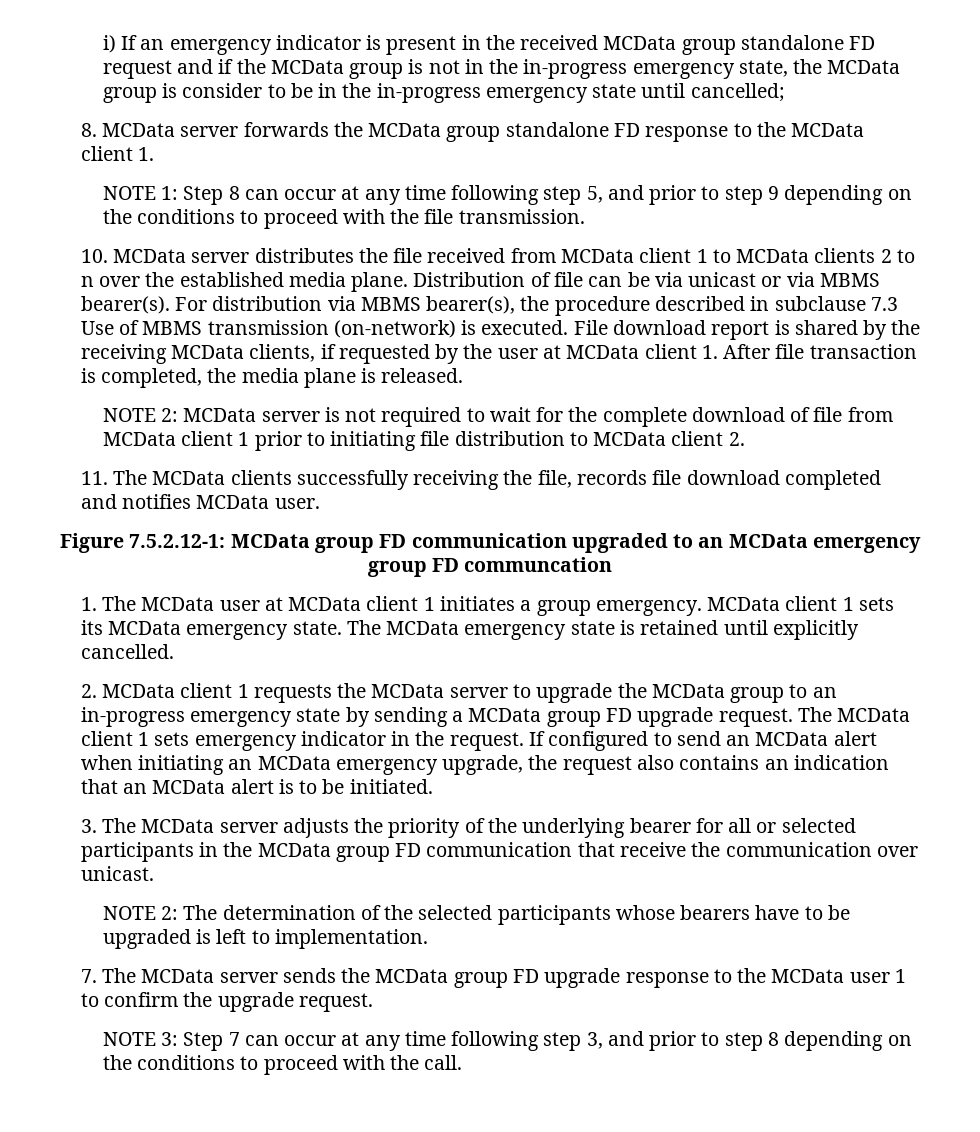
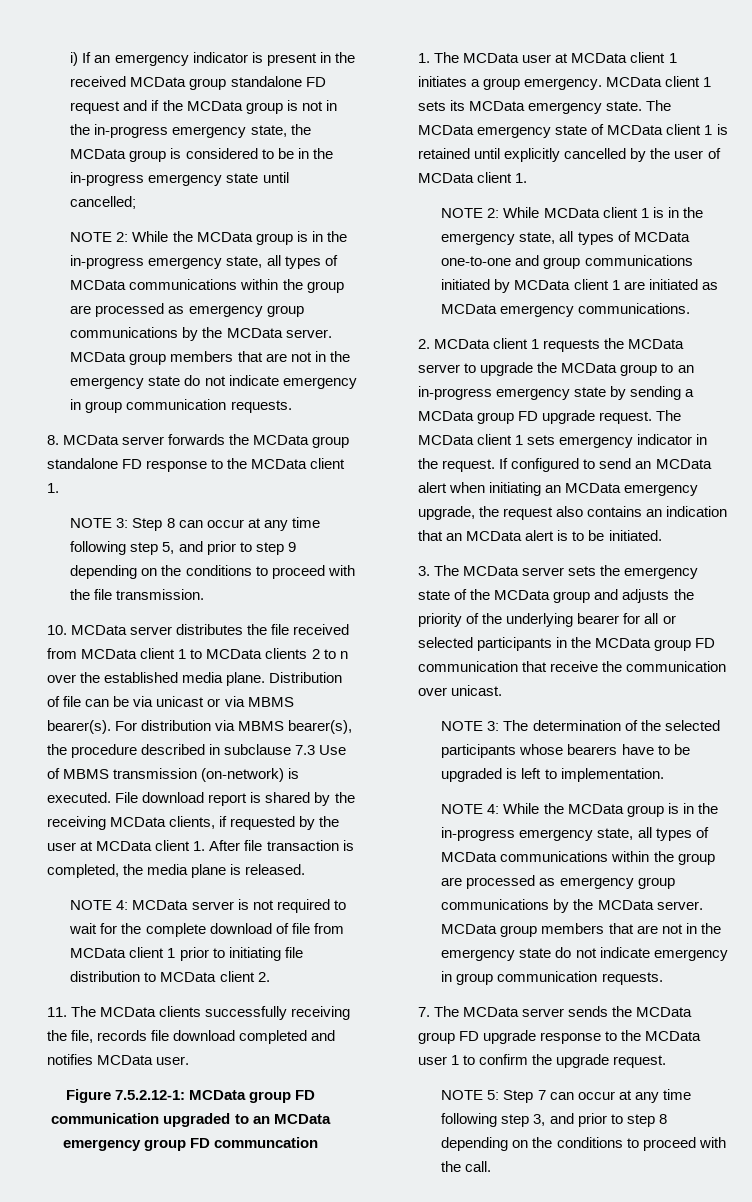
- i) If an emergency indicator is present in the received MCData group standalone FD request and if the MCData group is not in the in-progress emergency state, the MCData group is consider to be in the in-progress emergency state until cancelled;
+ i) If an emergency indicator is present in the received MCData group standalone FD request and if the MCData group is not in the in-progress emergency state, the MCData group is considered to be in the in-progress emergency state until cancelled;
+ NOTE 2: While the MCData group is in the in-progress emergency state, all types of MCData communications within the group are processed as emergency group communications by the MCData server. MCData group members that are not in the emergency state do not indicate emergency in group communication requests.
- NOTE 1: Step 8 can occur at any time following step 5, and prior to step 9 depending on the conditions to proceed with the file transmission.
+ NOTE 3: Step 8 can occur at any time following step 5, and prior to step 9 depending on the conditions to proceed with the file transmission.
- NOTE 2: MCData server is not required to wait for the complete download of file from MCData client 1 prior to initiating file distribution to MCData client 2.
+ NOTE 4: MCData server is not required to wait for the complete download of file from MCData client 1 prior to initiating file distribution to MCData client 2.
- The MCData emergency state is retained until explicitly cancelled.
+ The MCData emergency state of MCData client 1 is retained until explicitly cancelled by the user of MCData client 1.
+ NOTE 2: While MCData client 1 is in the emergency state, all types of MCData one-to-one and group communications initiated by MCData client 1 are initiated as MCData emergency communications.
- 3. The MCData server adjusts the priority of the underlying bearer for all or selected participants in the MCData group FD communication that receive the communication over unicast.
+ 3. The MCData server sets the emergency state of the MCData group and adjusts the priority of the underlying bearer for all or selected participants in the MCData group FD communication that receive the communication over unicast.
- NOTE 2: The determination of the selected participants whose bearers have to be upgraded is left to implementation.
+ NOTE 3: The determination of the selected participants whose bearers have to be upgraded is left to implementation.
+ NOTE 4: While the MCData group is in the in-progress emergency state, all types of MCData communications within the group are processed as emergency group communications by the MCData server. MCData group members that are not in the emergency state do not indicate emergency in group communication requests.
- NOTE 3: Step 7 can occur at any time following step 3, and prior to step 8 depending on the conditions to proceed with the call.
+ NOTE 5: Step 7 can occur at any time following step 3, and prior to step 8 depending on the conditions to proceed with the call.

